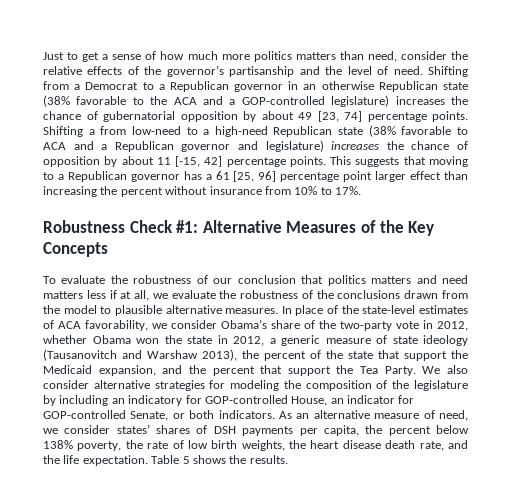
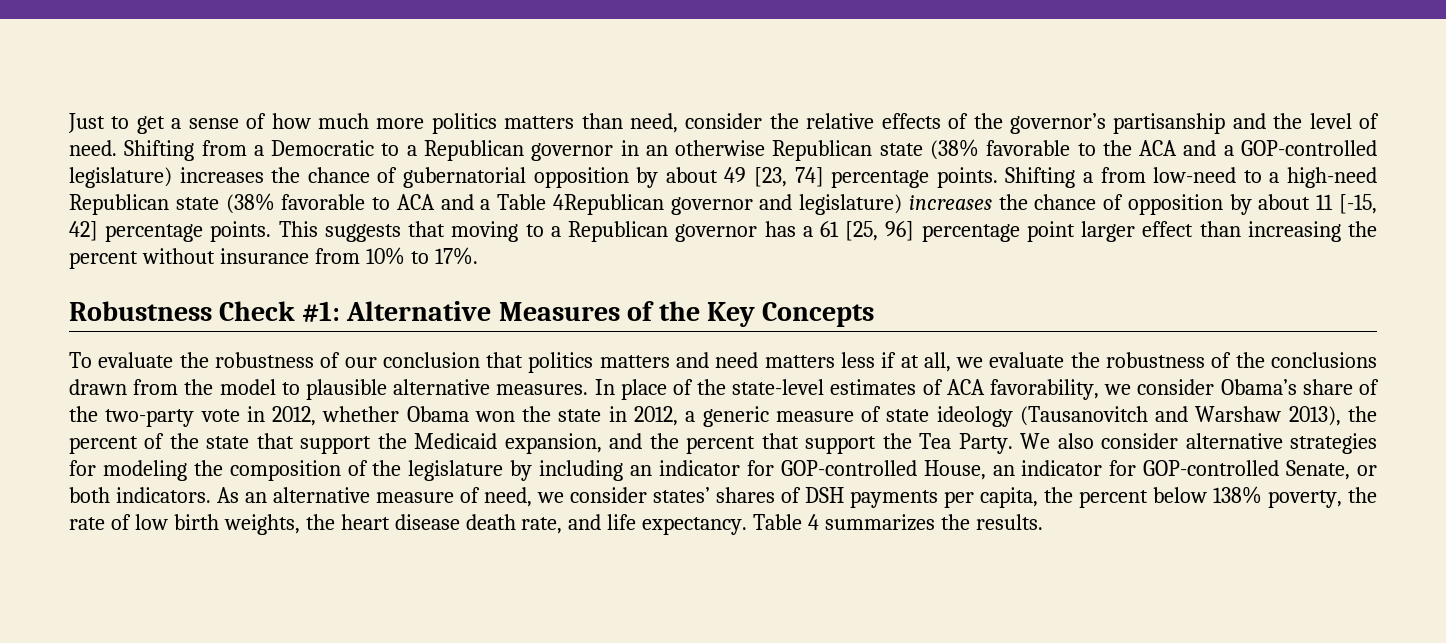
- Shifting from a Democrat to a Republican governor in an otherwise Republican state (38% favorable to the ACA and a GOP-controlled legislature) increases the chance of gubernatorial opposition by about 49 [23, 74] percentage points.
+ Shifting from a Democratic to a Republican governor in an otherwise Republican state (38% favorable to the ACA and a GOP-controlled legislature) increases the chance of gubernatorial opposition by about 49 [23, 74] percentage points.
- Shifting a from low-need to a high-need Republican state (38% favorable to ACA and a Republican governor and legislature) increases the chance of opposition by about 11 [-15, 42] percentage points.
+ Shifting a from low-need to a high-need Republican state (38% favorable to ACA and a Table 4Republican governor and legislature) increases the chance of opposition by about 11 [-15, 42] percentage points.
- We also consider alternative strategies for modeling the composition of the legislature by including an indicatory for GOP-controlled House, an indicator for GOP-controlled Senate, or both indicators.
+ We also consider alternative strategies for modeling the composition of the legislature by including an indicator for GOP-controlled House, an indicator for GOP-controlled Senate, or both indicators.
- As an alternative measure of need, we consider states’ shares of DSH payments per capita, the percent below 138% poverty, the rate of low birth weights, the heart disease death rate, and the life expectation. Table 5 shows the results.
+ As an alternative measure of need, we consider states’ shares of DSH payments per capita, the percent below 138% poverty, the rate of low birth weights, the heart disease death rate, and life expectancy. Table 4 summarizes the results.

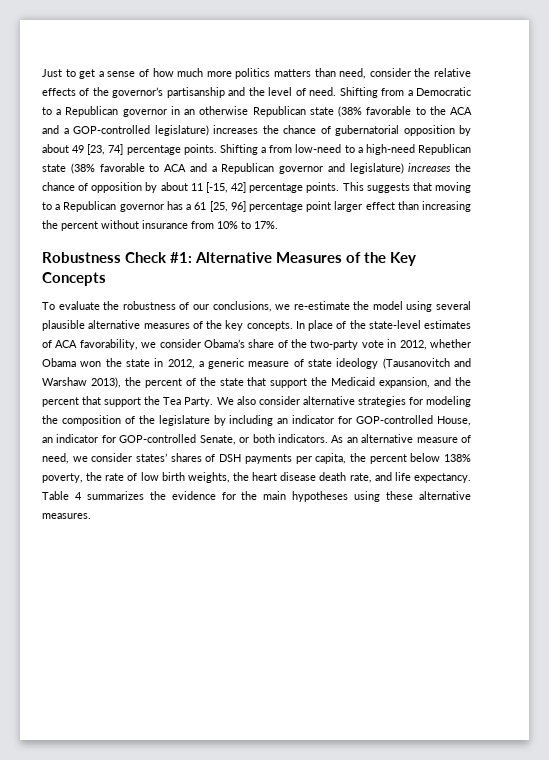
- Shifting a from low-need to a high-need Republican state (38% favorable to ACA and a Table 4Republican governor and legislature) increases the chance of opposition by about 11 [-15, 42] percentage points.
+ Shifting a from low-need to a high-need Republican state (38% favorable to ACA and a Republican governor and legislature) increases the chance of opposition by about 11 [-15, 42] percentage points.
- To evaluate the robustness of our conclusion that politics matters and need matters less if at all, we evaluate the robustness of the conclusions drawn from the model to plausible alternative measures.
+ To evaluate the robustness of our conclusions, we re-estimate the model using several plausible alternative measures of the key concepts.
- Table 4 summarizes the results.
+ Table 4 summarizes the evidence for the main hypotheses using these alternative measures.

